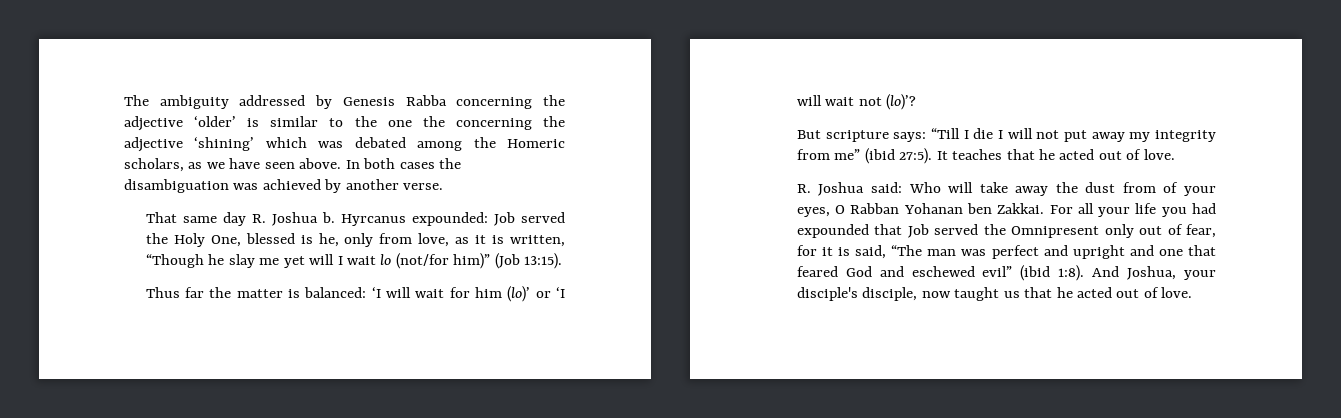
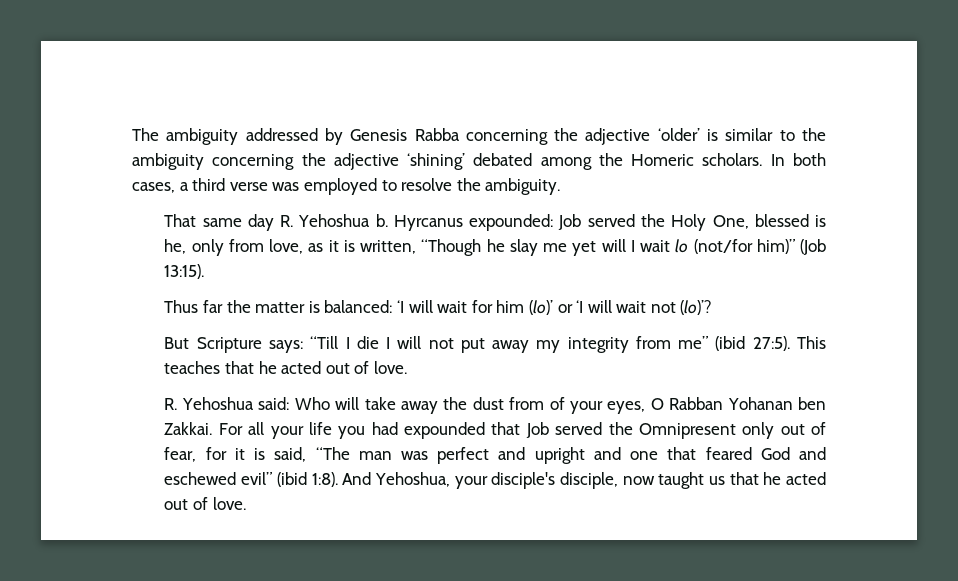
- The ambiguity addressed by Genesis Rabba concerning the adjective ‘older’ is similar to the one the concerning the adjective ‘shining’ which was debated among the Homeric scholars, as we have seen above. In both cases the disambiguation was achieved by another verse.
+ The ambiguity addressed by Genesis Rabba concerning the adjective ‘older’ is similar to the ambiguity concerning the adjective ‘shining’ debated among the Homeric scholars. In both cases, a third verse was employed to resolve the ambiguity.
- That same day R. Joshua b.
+ That same day R. Yehoshua b.
- But scripture says: “Till I die I will not put away my integrity from me” (ibid 27:5).
+ But Scripture says: “Till I die I will not put away my integrity from me” (ibid 27:5).
- It teaches that he acted out of love.
+ This teaches that he acted out of love.
- R. Joshua said: Who will take away the dust from of your eyes, O Rabban Yohanan ben Zakkai.
+ R. Yehoshua said: Who will take away the dust from of your eyes, O Rabban Yohanan ben Zakkai.
- And Joshua, your disciple's disciple, now taught us that he acted out of love.
+ And Yehoshua, your disciple's disciple, now taught us that he acted out of love.

